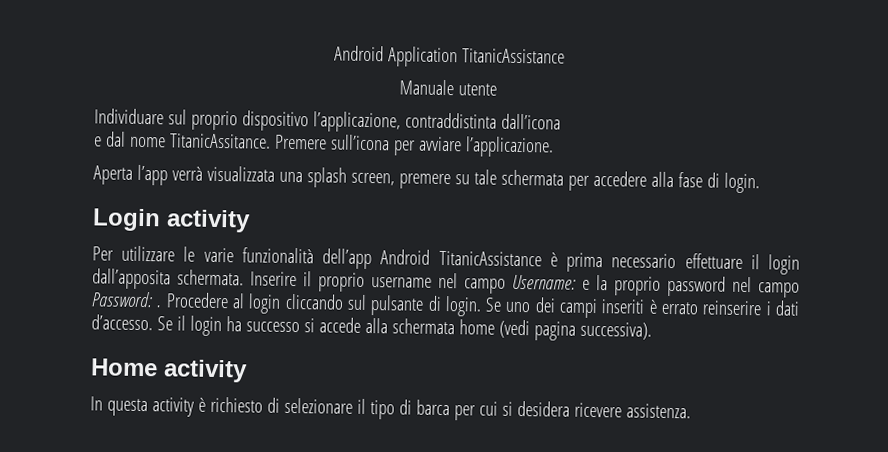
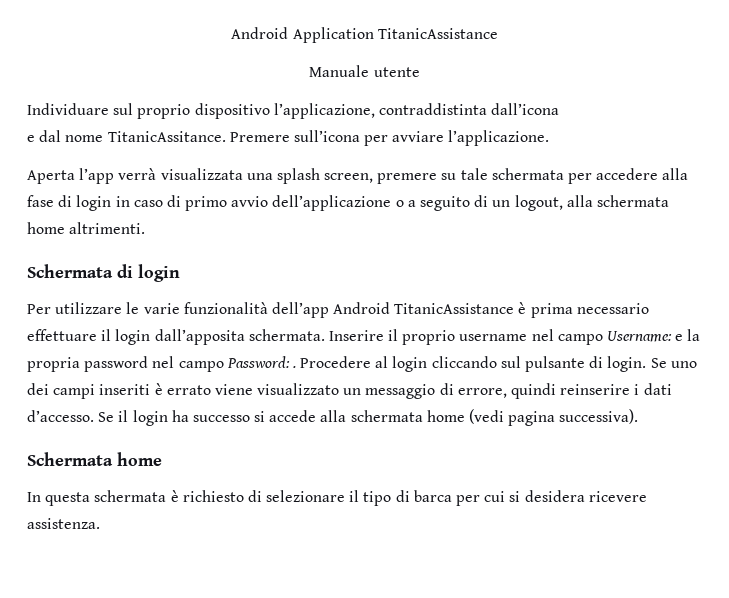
- Aperta l’app verrà visualizzata una splash screen, premere su tale schermata per accedere alla fase di login.
- Login activity
+ Aperta l’app verrà visualizzata una splash screen, premere su tale schermata per accedere alla fase di login in caso di primo avvio dell’applicazione o a seguito di un logout, alla schermata home altrimenti.
+ Schermata di login
- Inserire il proprio username nel campo Username: e la proprio password nel campo Password: .
+ Inserire il proprio username nel campo Username: e la propria password nel campo Password: .
- Se uno dei campi inseriti è errato reinserire i dati d’accesso.
+ Se uno dei campi inseriti è errato viene visualizzato un messaggio di errore, quindi reinserire i dati d’accesso.
- Home activity
+ Schermata home
- In questa activity è richiesto di selezionare il tipo di barca per cui si desidera ricevere assistenza.
+ In questa schermata è richiesto di selezionare il tipo di barca per cui si desidera ricevere assistenza.

